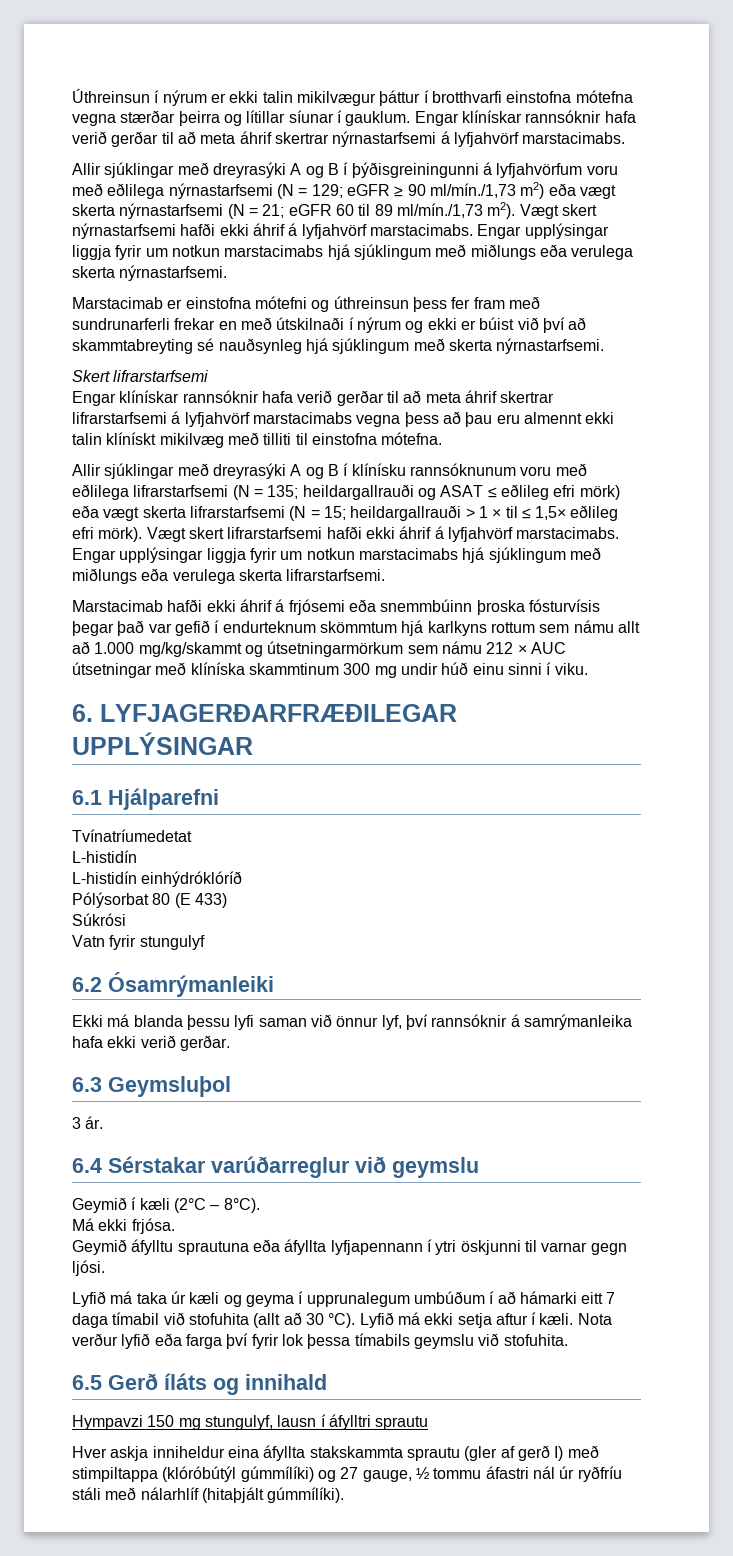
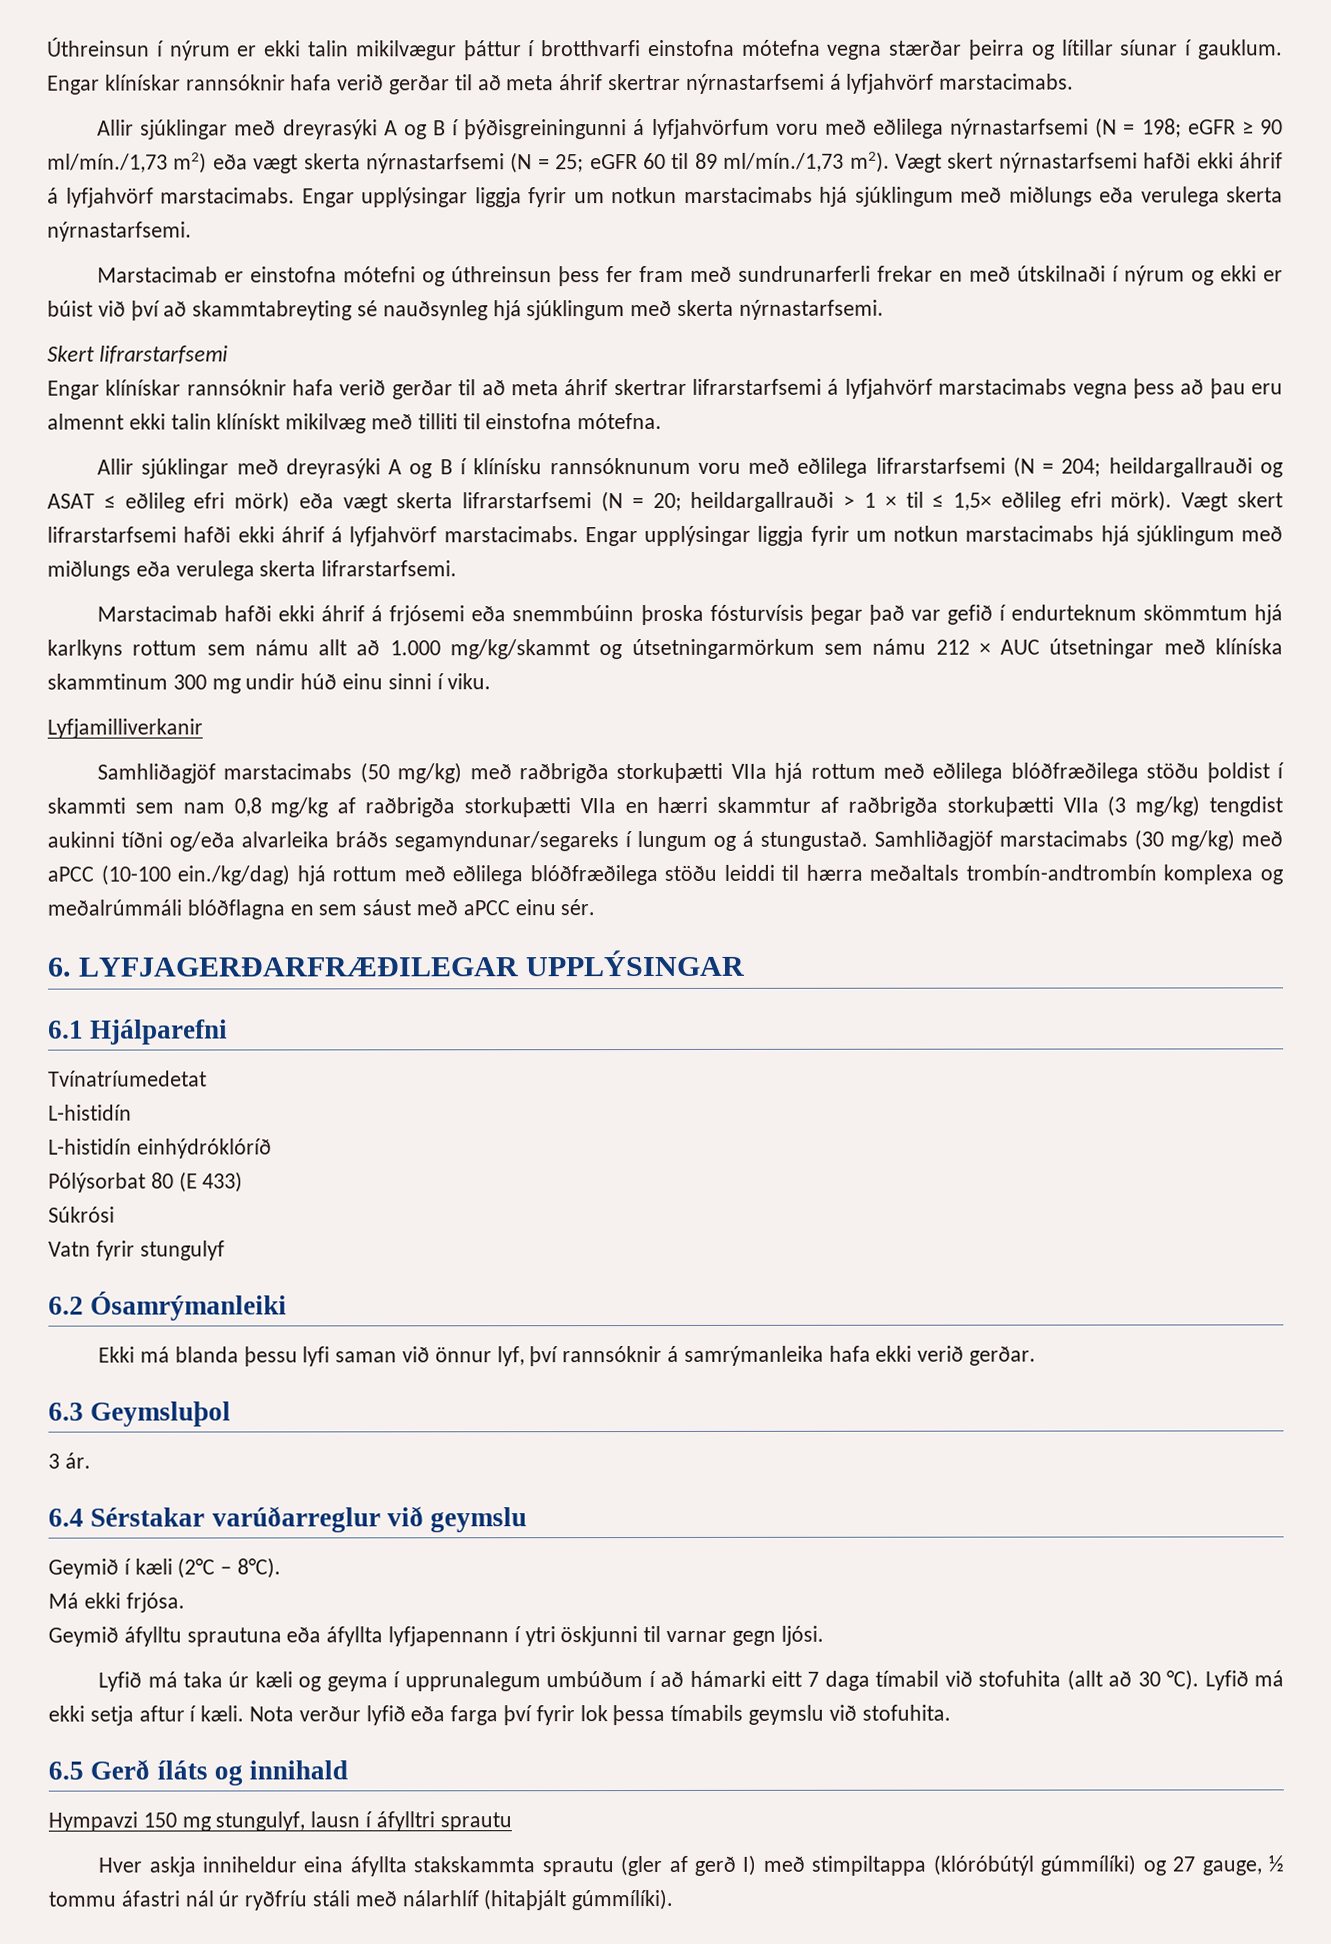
- Allir sjúklingar með dreyrasýki A og B í þýðisgreiningunni á lyfjahvörfum voru með eðlilega nýrnastarfsemi (N = 129; eGFR ≥ 90 ml/mín./1,73 m2) eða vægt skerta nýrnastarfsemi (N = 21; eGFR 60 til 89 ml/mín./1,73 m2).
+ Allir sjúklingar með dreyrasýki A og B í þýðisgreiningunni á lyfjahvörfum voru með eðlilega nýrnastarfsemi (N = 198; eGFR ≥ 90 ml/mín./1,73 m2) eða vægt skerta nýrnastarfsemi (N = 25; eGFR 60 til 89 ml/mín./1,73 m2).
- Allir sjúklingar með dreyrasýki A og B í klínísku rannsóknunum voru með eðlilega lifrarstarfsemi (N = 135; heildargallrauði og ASAT ≤ eðlileg efri mörk) eða vægt skerta lifrarstarfsemi (N = 15; heildargallrauði > 1 × til ≤ 1,5× eðlileg efri mörk).
+ Allir sjúklingar með dreyrasýki A og B í klínísku rannsóknunum voru með eðlilega lifrarstarfsemi (N = 204; heildargallrauði og ASAT ≤ eðlileg efri mörk) eða vægt skerta lifrarstarfsemi (N = 20; heildargallrauði > 1 × til ≤ 1,5× eðlileg efri mörk).
+ Lyfjamilliverkanir
+ Samhliðagjöf marstacimabs (50 mg/kg) með raðbrigða storkuþætti VIIa hjá rottum með eðlilega blóðfræðilega stöðu þoldist í skammti sem nam 0,8 mg/kg af raðbrigða storkuþætti VIIa en hærri skammtur af raðbrigða storkuþætti VIIa (3 mg/kg) tengdist aukinni tíðni og/eða alvarleika bráðs segamyndunar/segareks í lungum og á stungustað. Samhliðagjöf marstacimabs (30 mg/kg) með aPCC (10-100 ein./kg/dag) hjá rottum með eðlilega blóðfræðilega stöðu leiddi til hærra meðaltals trombín-andtrombín komplexa og meðalrúmmáli blóðflagna en sem sáust með aPCC einu sér.

